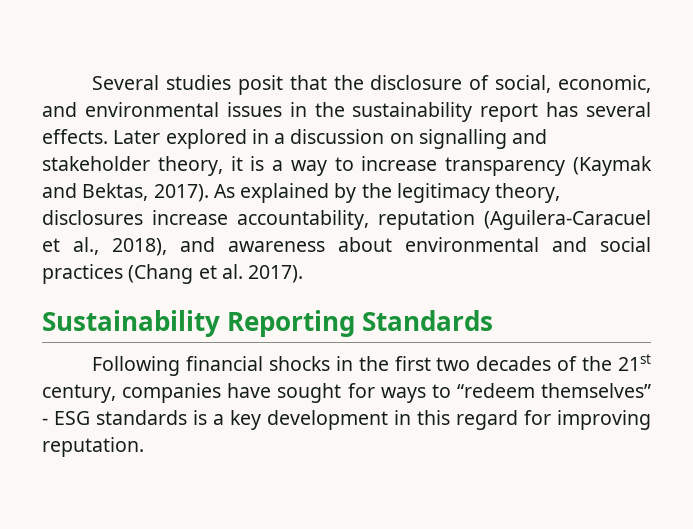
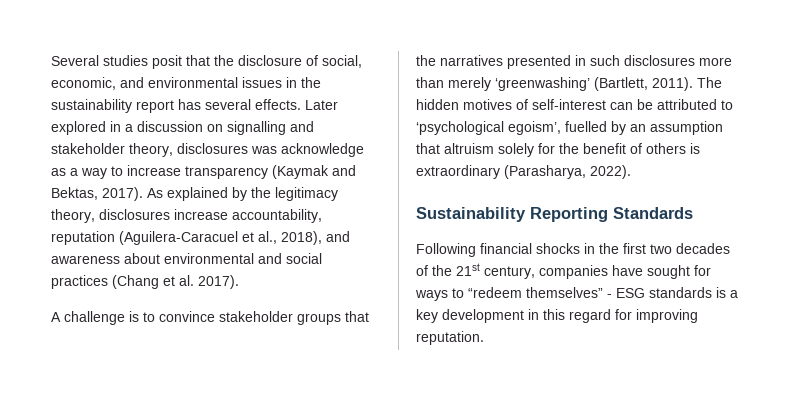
- Later explored in a discussion on signalling and stakeholder theory, it is a way to increase transparency (Kaymak and Bektas, 2017).
+ Later explored in a discussion on signalling and stakeholder theory, disclosures was acknowledge as a way to increase transparency (Kaymak and Bektas, 2017).
+ A challenge is to convince stakeholder groups that the narratives presented in such disclosures more than merely ‘greenwashing’ (Bartlett, 2011). The hidden motives of self-interest can be attributed to ‘psychological egoism’, fuelled by an assumption that altruism solely for the benefit of others is extraordinary (Parasharya, 2022).

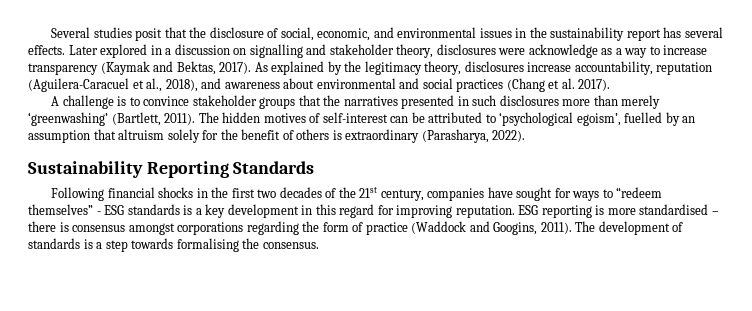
- Later explored in a discussion on signalling and stakeholder theory, disclosures was acknowledge as a way to increase transparency (Kaymak and Bektas, 2017).
+ Later explored in a discussion on signalling and stakeholder theory, disclosures were acknowledge as a way to increase transparency (Kaymak and Bektas, 2017).
+ ESG reporting is more standardised – there is consensus amongst corporations regarding the form of practice (Waddock and Googins, 2011). The development of standards is a step towards formalising the consensus.

